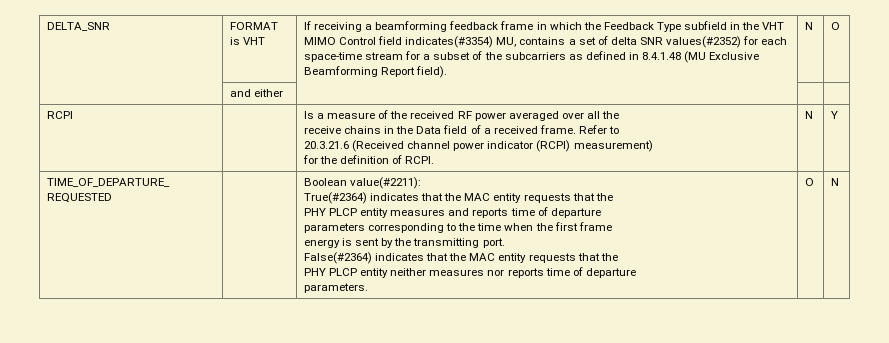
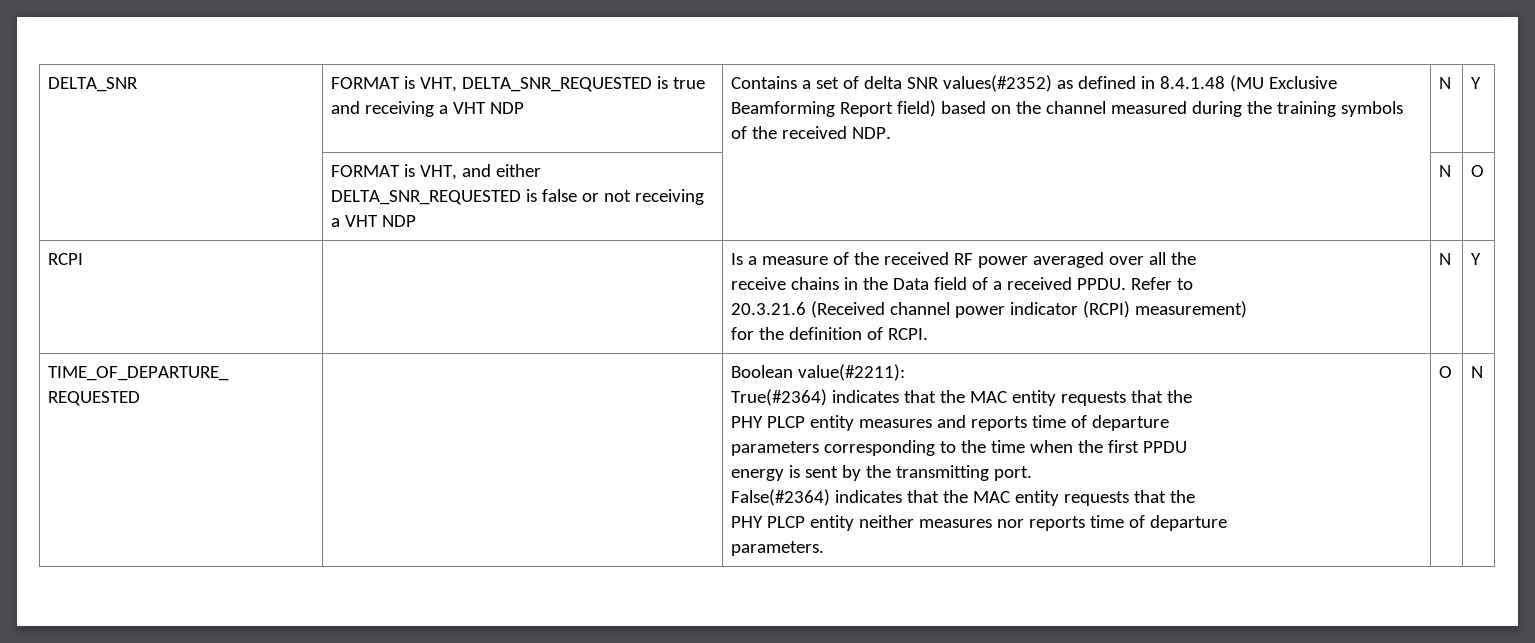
- FORMAT is VHT | If receiving a beamforming feedback frame in which the Feedback Type subfield in the VHT MIMO Control field indicates(#3354) MU, contains a set of delta SNR values(#2352) for each space-time stream for a subset of the subcarriers as defined in 8.4.1.48 (MU Exclusive Beamforming Report field). | N | O
+ FORMAT is VHT, DELTA_SNR_REQUESTED is true and receiving a VHT NDP | Contains a set of delta SNR values(#2352) as defined in 8.4.1.48 (MU Exclusive Beamforming Report field) based on the channel measured during the training symbols of the received NDP. | N | Y
+ | FORMAT is VHT, and either DELTA_SNR_REQUESTED is false or not receiving a VHT NDP | | N | O
- | and either | | |
  RCPI | | Is a measure of the received RF power averaged over all the
- receive chains in the Data field of a received frame. Refer to
+ receive chains in the Data field of a received PPDU. Refer to
- parameters corresponding to the time when the first frame
+ parameters corresponding to the time when the first PPDU

